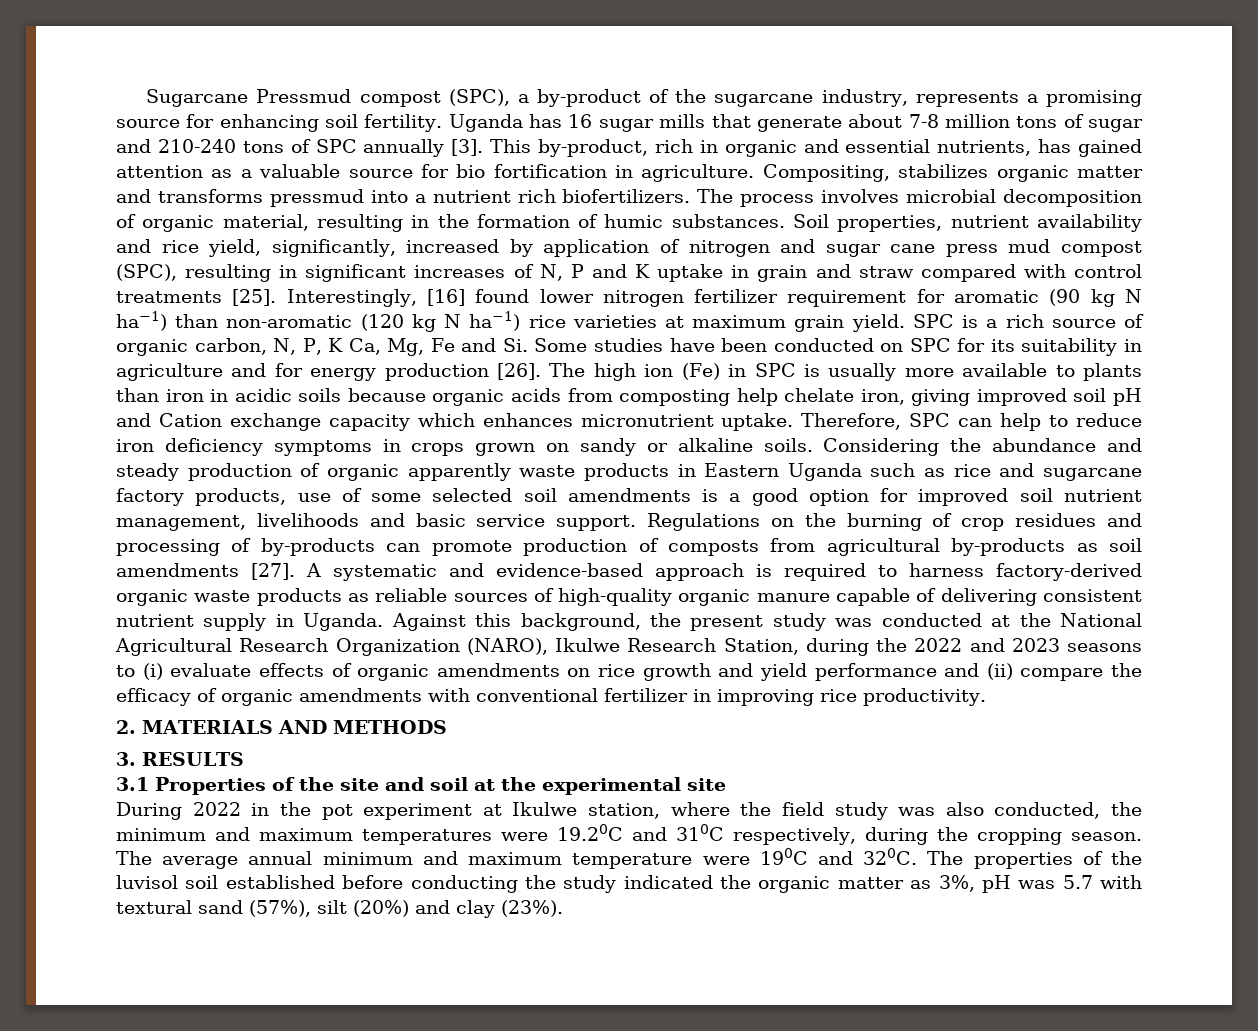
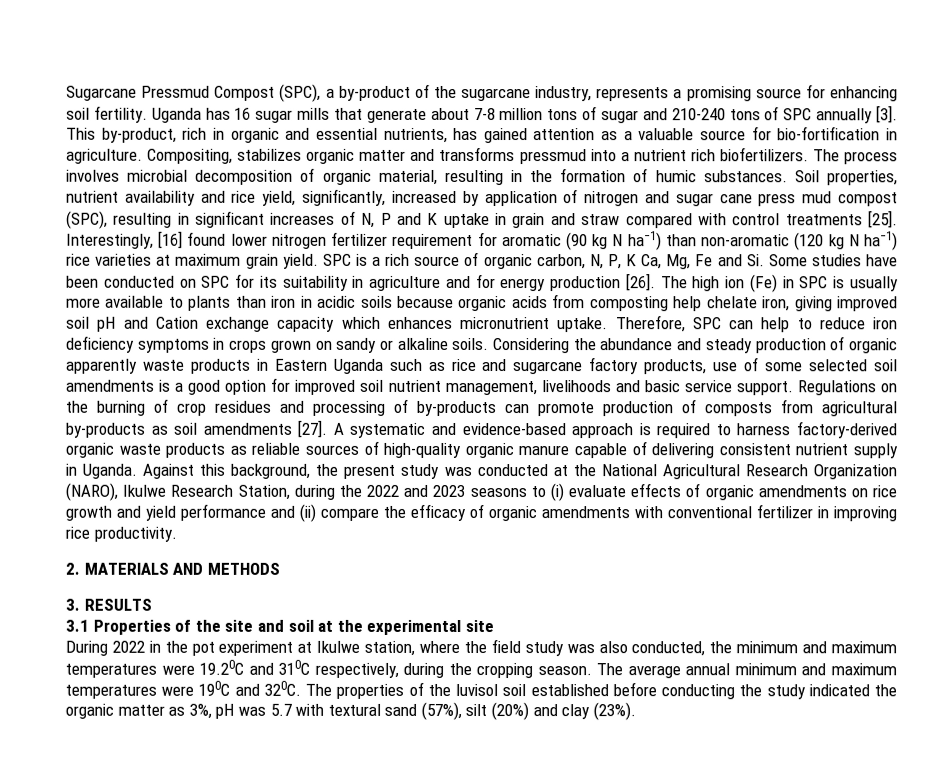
- Sugarcane Pressmud compost (SPC), a by-product of the sugarcane industry, represents a promising source for enhancing soil fertility.
+ Sugarcane Pressmud Compost (SPC), a by-product of the sugarcane industry, represents a promising source for enhancing soil fertility.
- This by-product, rich in organic and essential nutrients, has gained attention as a valuable source for bio fortification in agriculture.
+ This by-product, rich in organic and essential nutrients, has gained attention as a valuable source for bio-fortification in agriculture.
- The average annual minimum and maximum temperature were 190C and 320C.
+ The average annual minimum and maximum temperatures were 190C and 320C.

